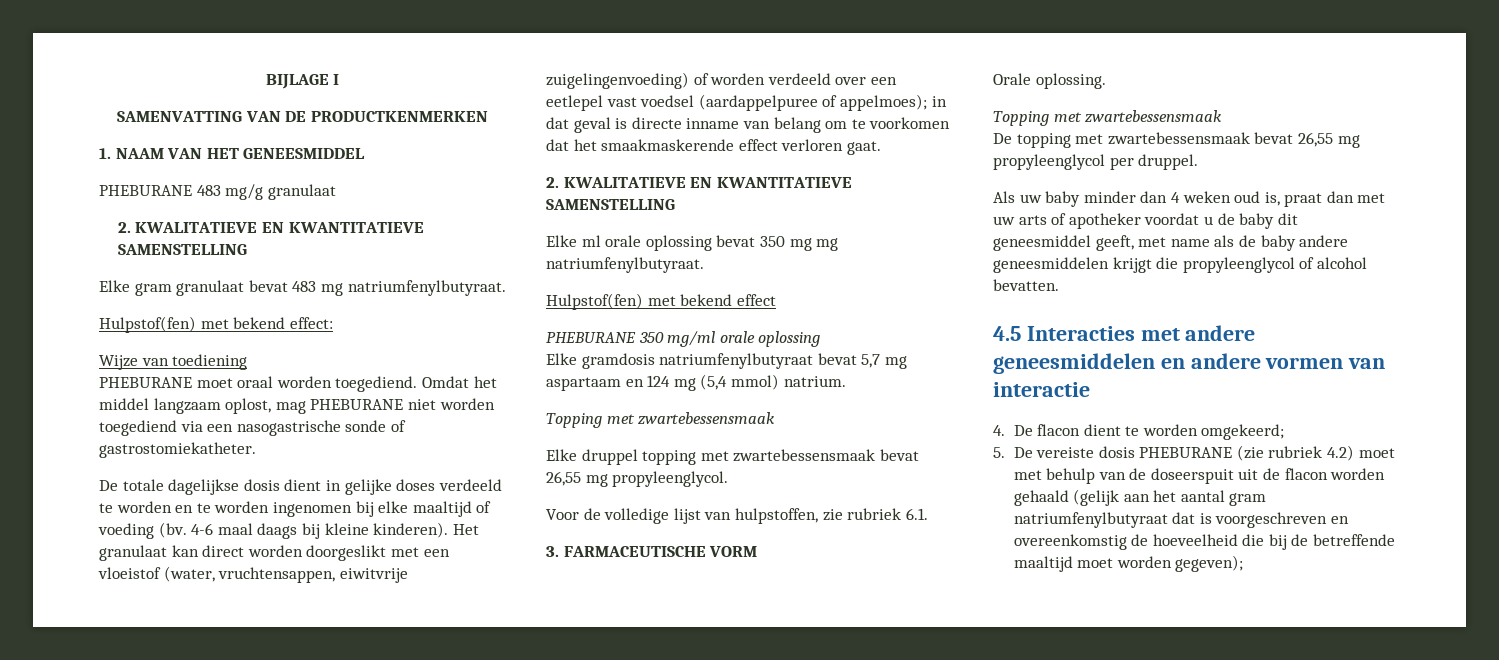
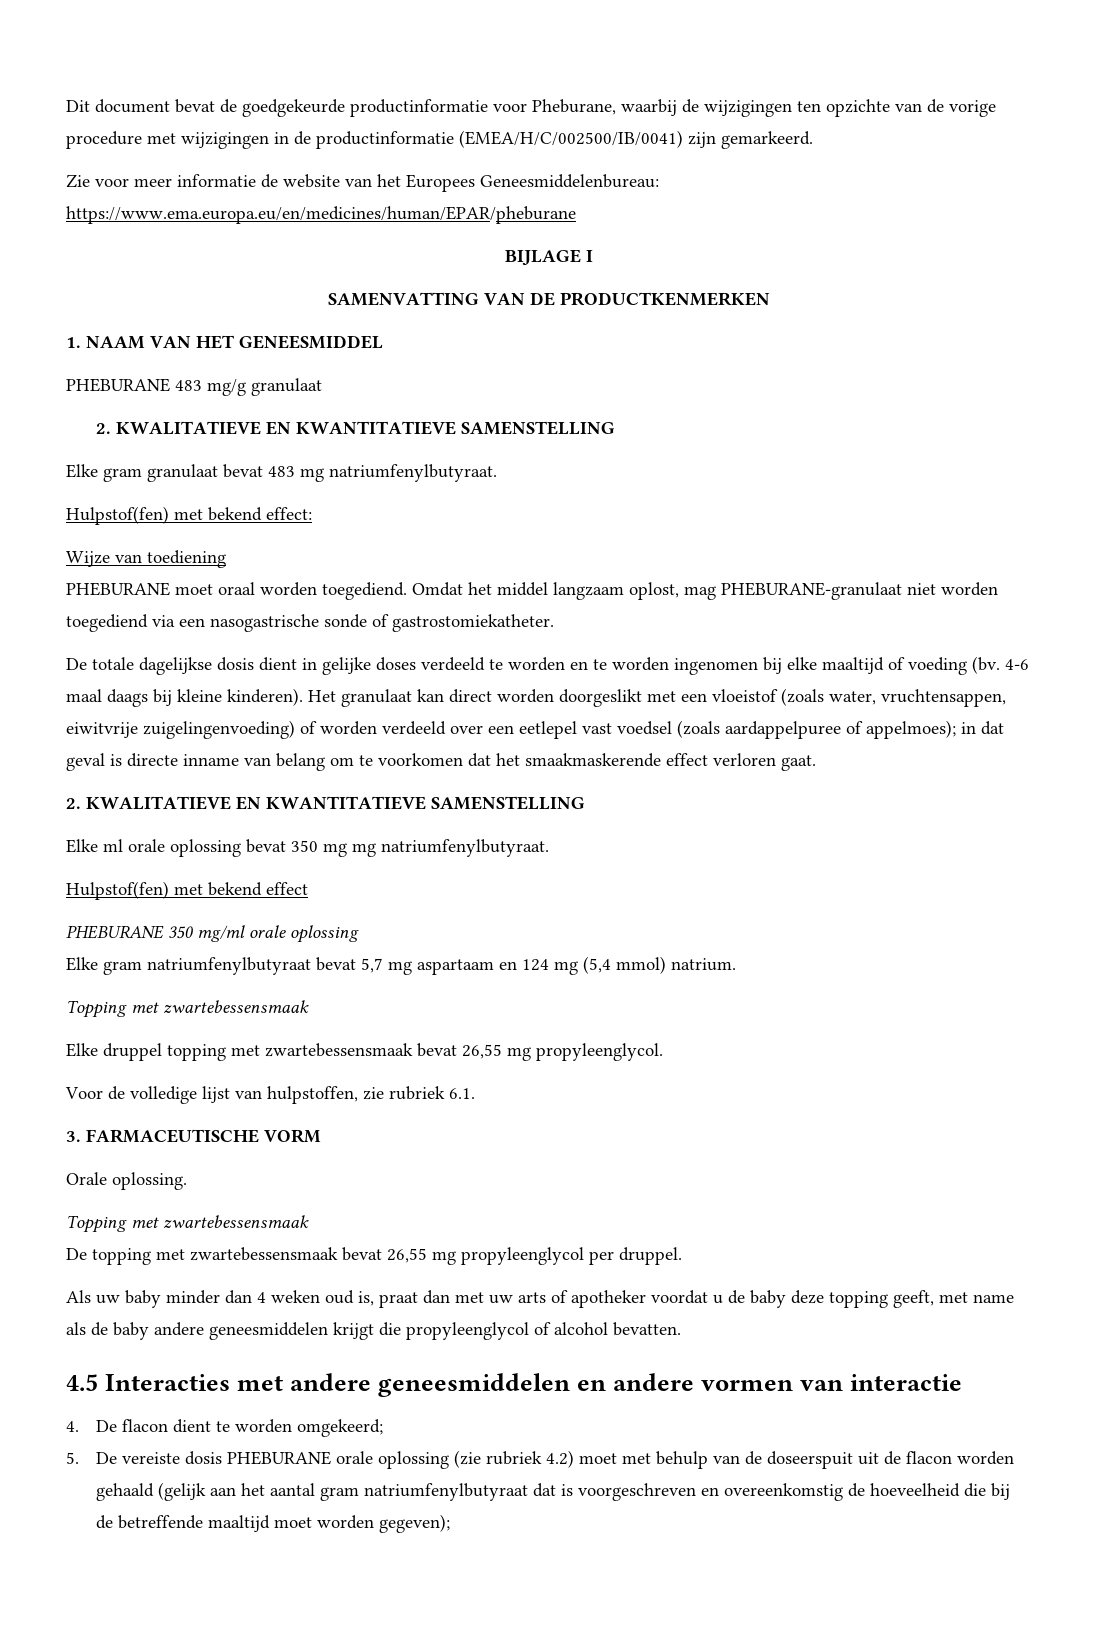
+ Dit document bevat de goedgekeurde productinformatie voor Pheburane, waarbij de wijzigingen ten opzichte van de vorige procedure met wijzigingen in de productinformatie (EMEA/H/C/002500/IB/0041) zijn gemarkeerd.
+ Zie voor meer informatie de website van het Europees Geneesmiddelenbureau: https://www.ema.europa.eu/en/medicines/human/EPAR/pheburane
- Omdat het middel langzaam oplost, mag PHEBURANE niet worden toegediend via een nasogastrische sonde of gastrostomiekatheter.
+ Omdat het middel langzaam oplost, mag PHEBURANE-granulaat niet worden toegediend via een nasogastrische sonde of gastrostomiekatheter.
- Het granulaat kan direct worden doorgeslikt met een vloeistof (water, vruchtensappen, eiwitvrije zuigelingenvoeding) of worden verdeeld over een eetlepel vast voedsel (aardappelpuree of appelmoes); in dat geval is directe inname van belang om te voorkomen dat het smaakmaskerende effect verloren gaat.
+ Het granulaat kan direct worden doorgeslikt met een vloeistof (zoals water, vruchtensappen, eiwitvrije zuigelingenvoeding) of worden verdeeld over een eetlepel vast voedsel (zoals aardappelpuree of appelmoes); in dat geval is directe inname van belang om te voorkomen dat het smaakmaskerende effect verloren gaat.
- Elke gramdosis natriumfenylbutyraat bevat 5,7 mg aspartaam en 124 mg (5,4 mmol) natrium.
+ Elke gram natriumfenylbutyraat bevat 5,7 mg aspartaam en 124 mg (5,4 mmol) natrium.
- Als uw baby minder dan 4 weken oud is, praat dan met uw arts of apotheker voordat u de baby dit geneesmiddel geeft, met name als de baby andere geneesmiddelen krijgt die propyleenglycol of alcohol bevatten.
+ Als uw baby minder dan 4 weken oud is, praat dan met uw arts of apotheker voordat u de baby deze topping geeft, met name als de baby andere geneesmiddelen krijgt die propyleenglycol of alcohol bevatten.
- 5. De vereiste dosis PHEBURANE (zie rubriek 4.2) moet met behulp van de doseerspuit uit de flacon worden gehaald (gelijk aan het aantal gram natriumfenylbutyraat dat is voorgeschreven en overeenkomstig de hoeveelheid die bij de betreffende maaltijd moet worden gegeven);
+ 5. De vereiste dosis PHEBURANE orale oplossing (zie rubriek 4.2) moet met behulp van de doseerspuit uit de flacon worden gehaald (gelijk aan het aantal gram natriumfenylbutyraat dat is voorgeschreven en overeenkomstig de hoeveelheid die bij de betreffende maaltijd moet worden gegeven);

